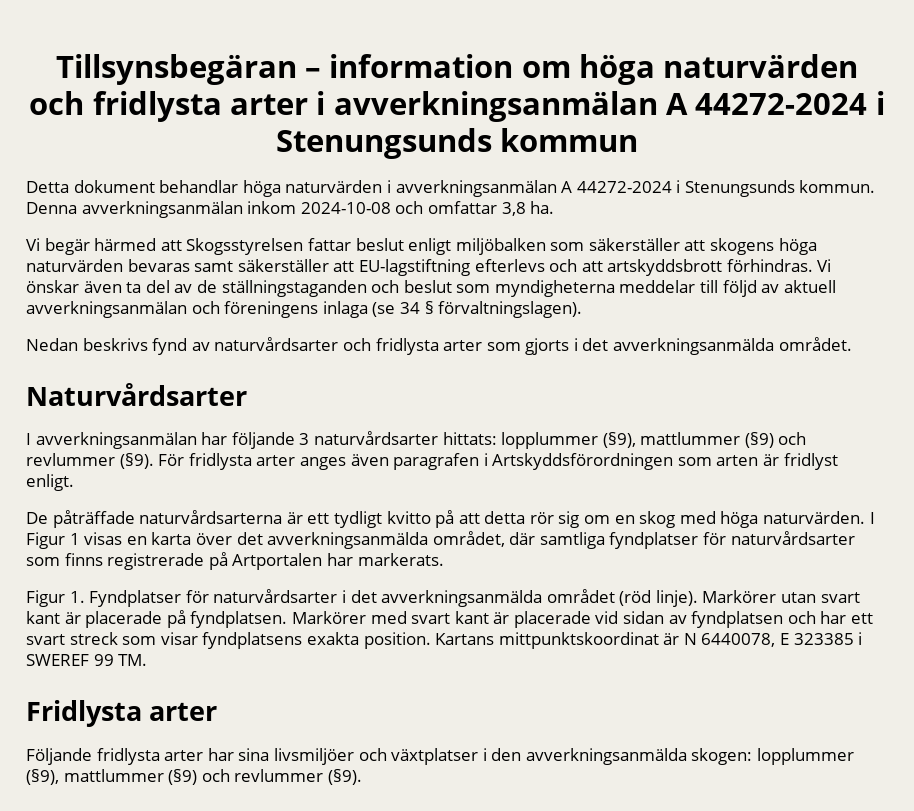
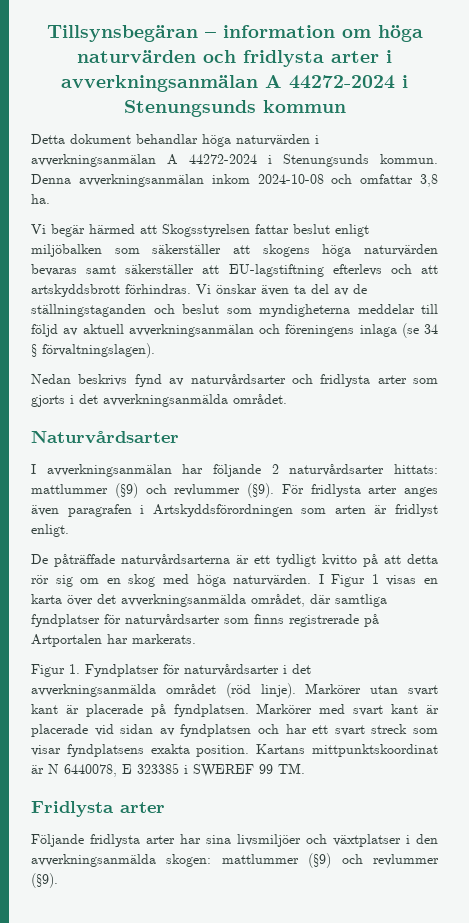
- I avverkningsanmälan har följande 3 naturvårdsarter hittats: lopplummer (§9), mattlummer (§9) och revlummer (§9).
+ I avverkningsanmälan har följande 2 naturvårdsarter hittats: mattlummer (§9) och revlummer (§9).
- Följande fridlysta arter har sina livsmiljöer och växtplatser i den avverkningsanmälda skogen: lopplummer (§9), mattlummer (§9) och revlummer (§9).
+ Följande fridlysta arter har sina livsmiljöer och växtplatser i den avverkningsanmälda skogen: mattlummer (§9) och revlummer (§9).

